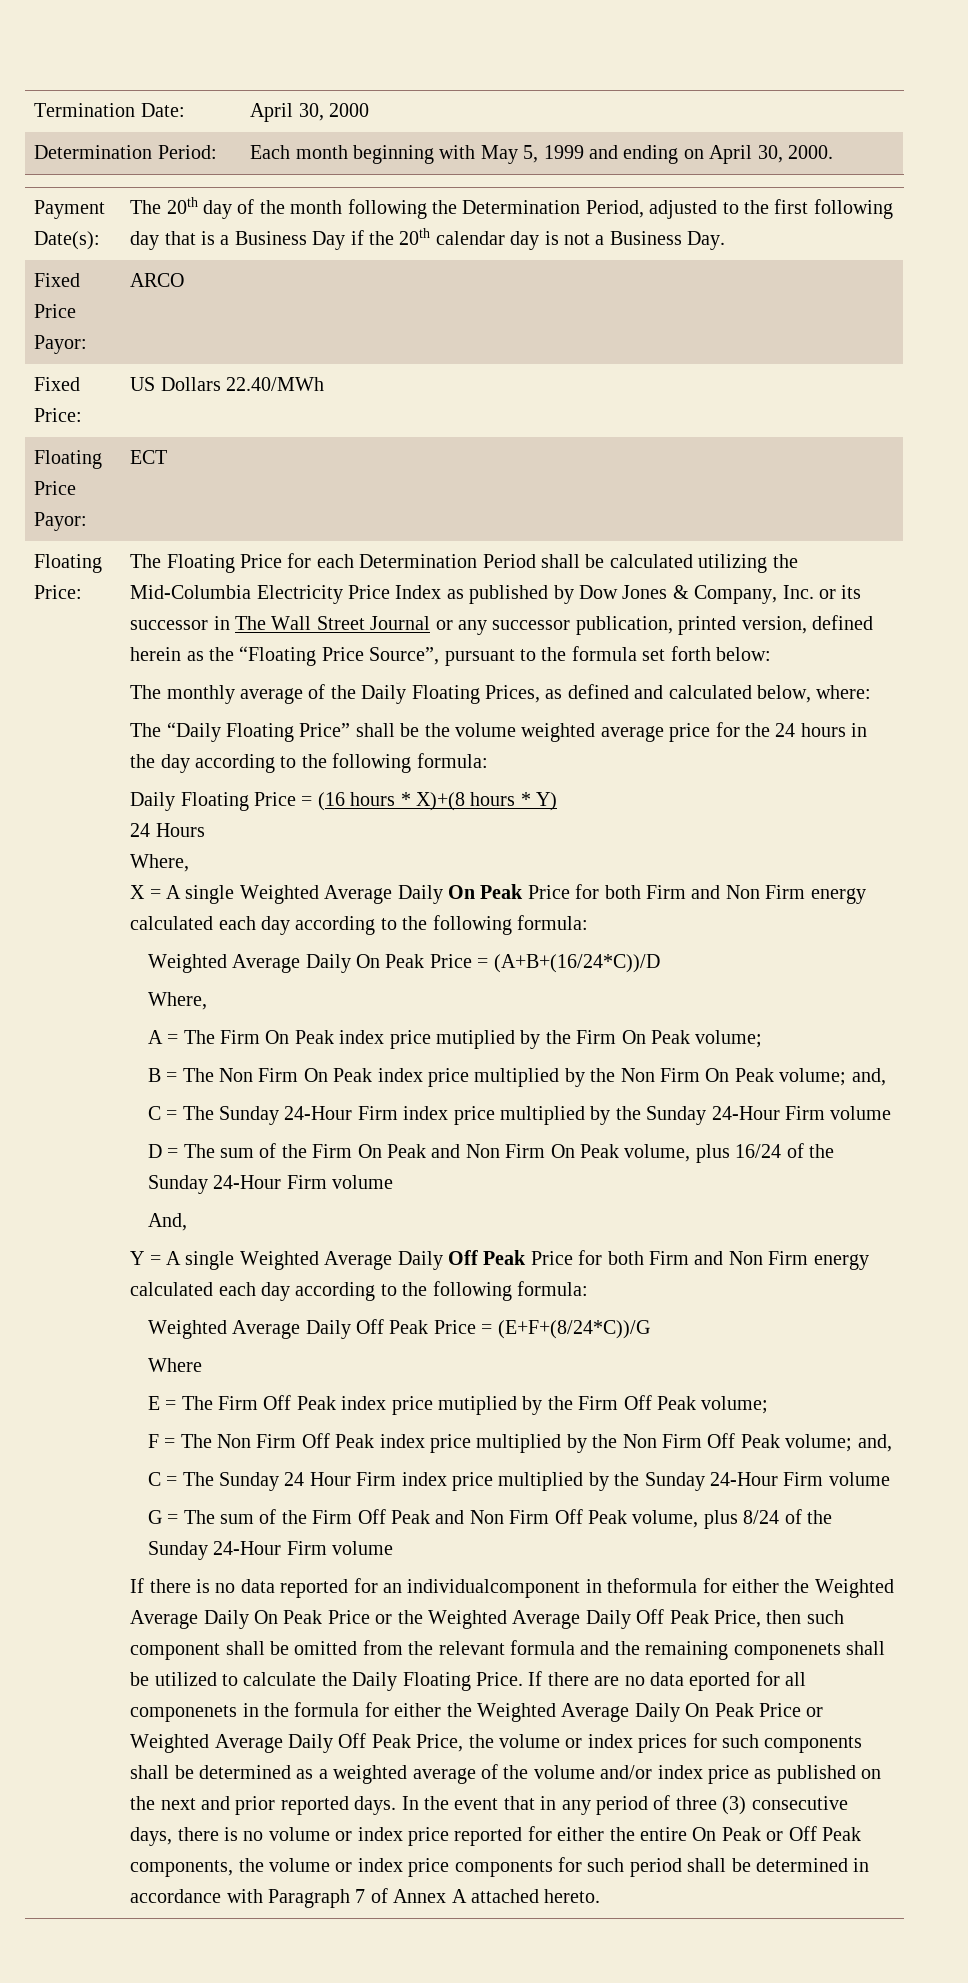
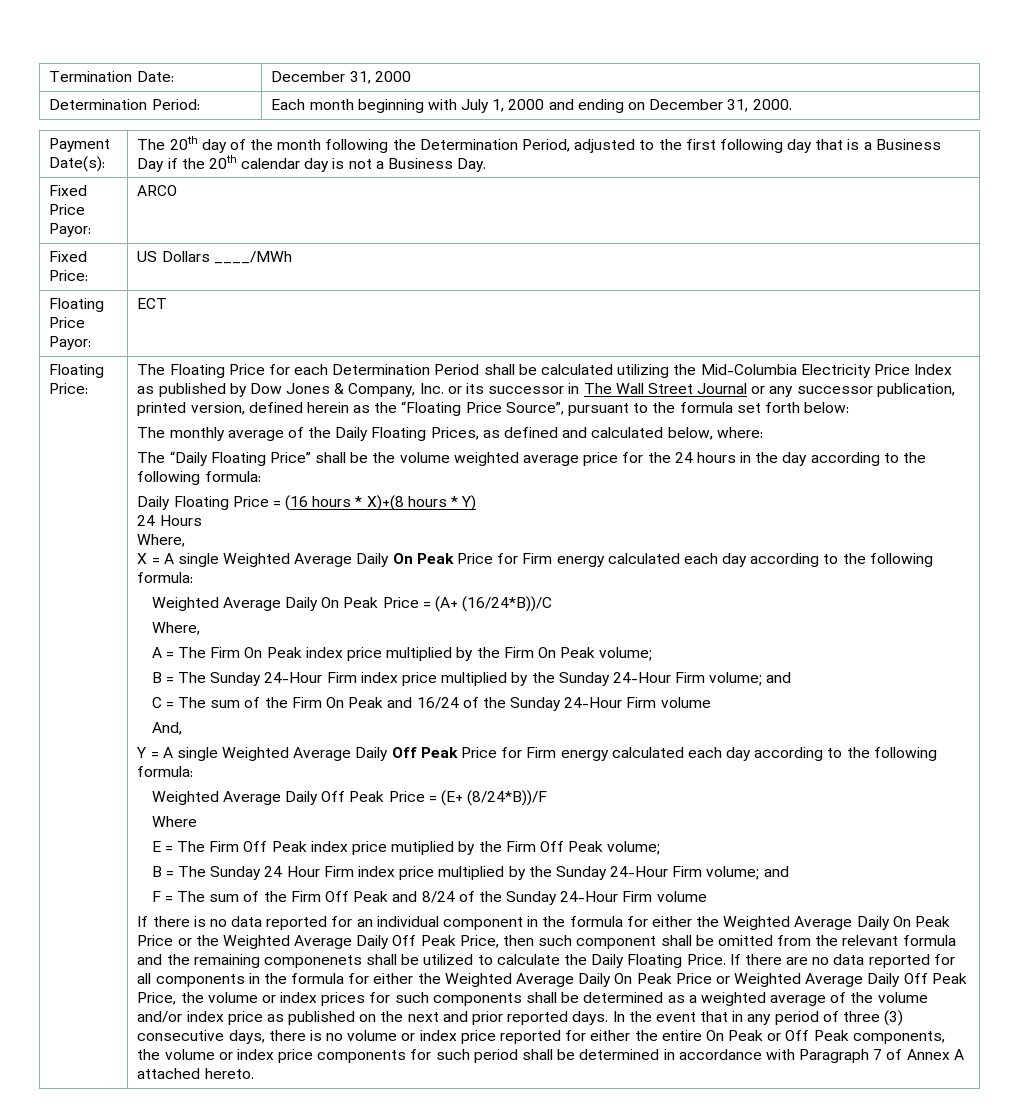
- Termination Date: | April 30, 2000
+ Termination Date: | December 31, 2000
- Determination Period: | Each month beginning with May 5, 1999 and ending on April 30, 2000.
+ Determination Period: | Each month beginning with July 1, 2000 and ending on December 31, 2000.
- Fixed Price: | US Dollars 22.40/MWh
+ Fixed Price: | US Dollars ____/MWh
- X = A single Weighted Average Daily On Peak Price for both Firm and Non Firm energy calculated each day according to the following formula:
+ X = A single Weighted Average Daily On Peak Price for Firm energy calculated each day according to the following formula:
- Weighted Average Daily On Peak Price = (A+B+(16/24*C))/D
+ Weighted Average Daily On Peak Price = (A+ (16/24*B))/C
- A = The Firm On Peak index price mutiplied by the Firm On Peak volume;
+ A = The Firm On Peak index price multiplied by the Firm On Peak volume;
- B = The Non Firm On Peak index price multiplied by the Non Firm On Peak volume; and,
- C = The Sunday 24-Hour Firm index price multiplied by the Sunday 24-Hour Firm volume
- D = The sum of the Firm On Peak and Non Firm On Peak volume, plus 16/24 of the Sunday 24-Hour Firm volume
+ B = The Sunday 24-Hour Firm index price multiplied by the Sunday 24-Hour Firm volume; and
+ C = The sum of the Firm On Peak and 16/24 of the Sunday 24-Hour Firm volume
- Y = A single Weighted Average Daily Off Peak Price for both Firm and Non Firm energy calculated each day according to the following formula:
+ Y = A single Weighted Average Daily Off Peak Price for Firm energy calculated each day according to the following formula:
- Weighted Average Daily Off Peak Price = (E+F+(8/24*C))/G
+ Weighted Average Daily Off Peak Price = (E+ (8/24*B))/F
- F = The Non Firm Off Peak index price multiplied by the Non Firm Off Peak volume; and,
- C = The Sunday 24 Hour Firm index price multiplied by the Sunday 24-Hour Firm volume
- G = The sum of the Firm Off Peak and Non Firm Off Peak volume, plus 8/24 of the Sunday 24-Hour Firm volume
+ B = The Sunday 24 Hour Firm index price multiplied by the Sunday 24-Hour Firm volume; and
+ F = The sum of the Firm Off Peak and 8/24 of the Sunday 24-Hour Firm volume
- If there is no data reported for an individualcomponent in theformula for either the Weighted Average Daily On Peak Price or the Weighted Average Daily Off Peak Price, then such component shall be omitted from the relevant formula and the remaining componenets shall be utilized to calculate the Daily Floating Price.
+ If there is no data reported for an individual component in the formula for either the Weighted Average Daily On Peak Price or the Weighted Average Daily Off Peak Price, then such component shall be omitted from the relevant formula and the remaining componenets shall be utilized to calculate the Daily Floating Price.
- If there are no data eported for all componenets in the formula for either the Weighted Average Daily On Peak Price or Weighted Average Daily Off Peak Price, the volume or index prices for such components shall be determined as a weighted average of the volume and/or index price as published on the next and prior reported days.
+ If there are no data reported for all components in the formula for either the Weighted Average Daily On Peak Price or Weighted Average Daily Off Peak Price, the volume or index prices for such components shall be determined as a weighted average of the volume and/or index price as published on the next and prior reported days.

